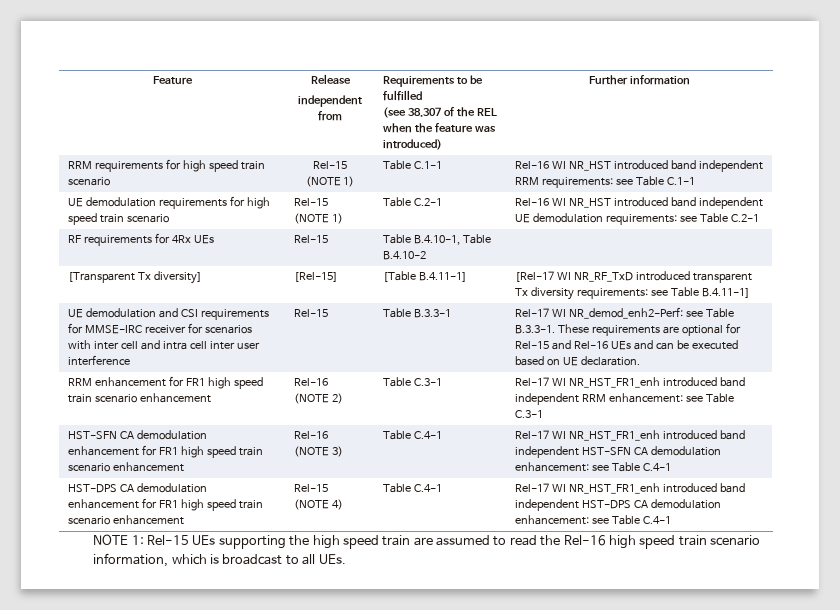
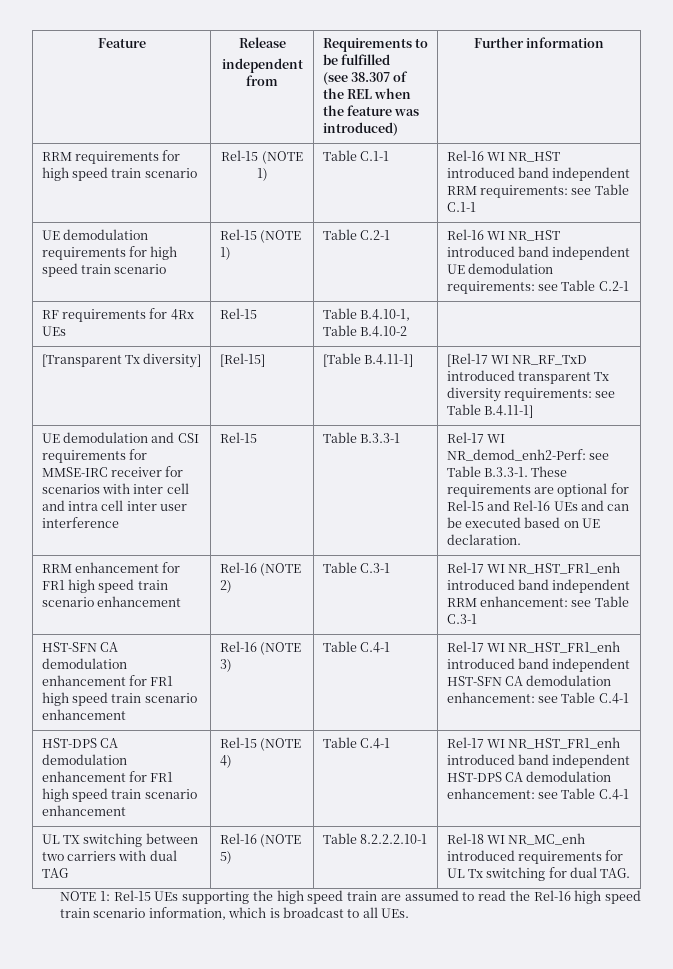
+ UL TX switching between two carriers with dual TAG | Rel-16 (NOTE 5) | Table 8.2.2.2.10-1 | Rel-18 WI NR_MC_enh introduced requirements for UL Tx switching for dual TAG.

